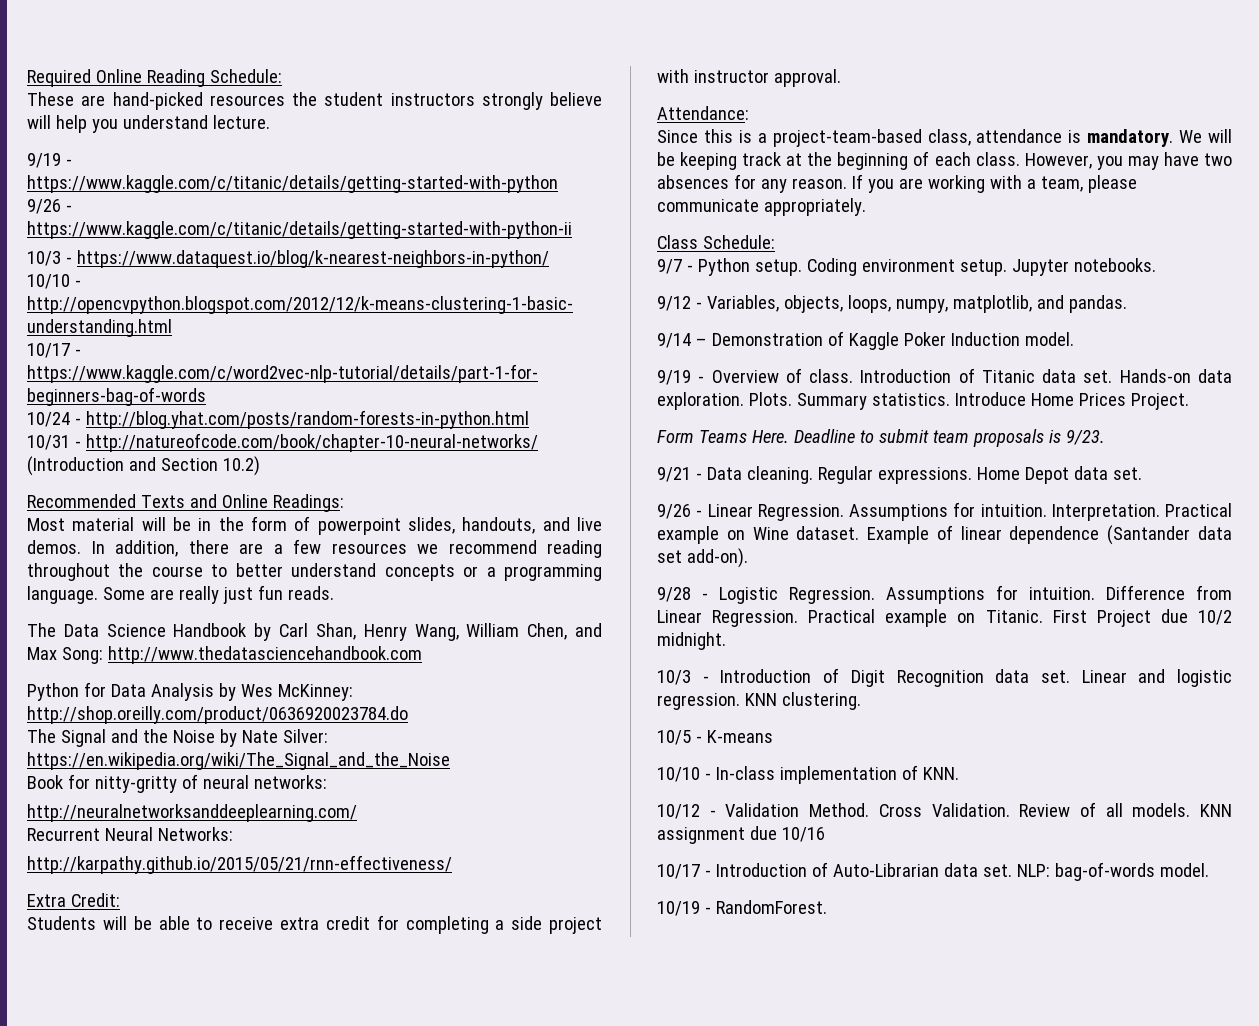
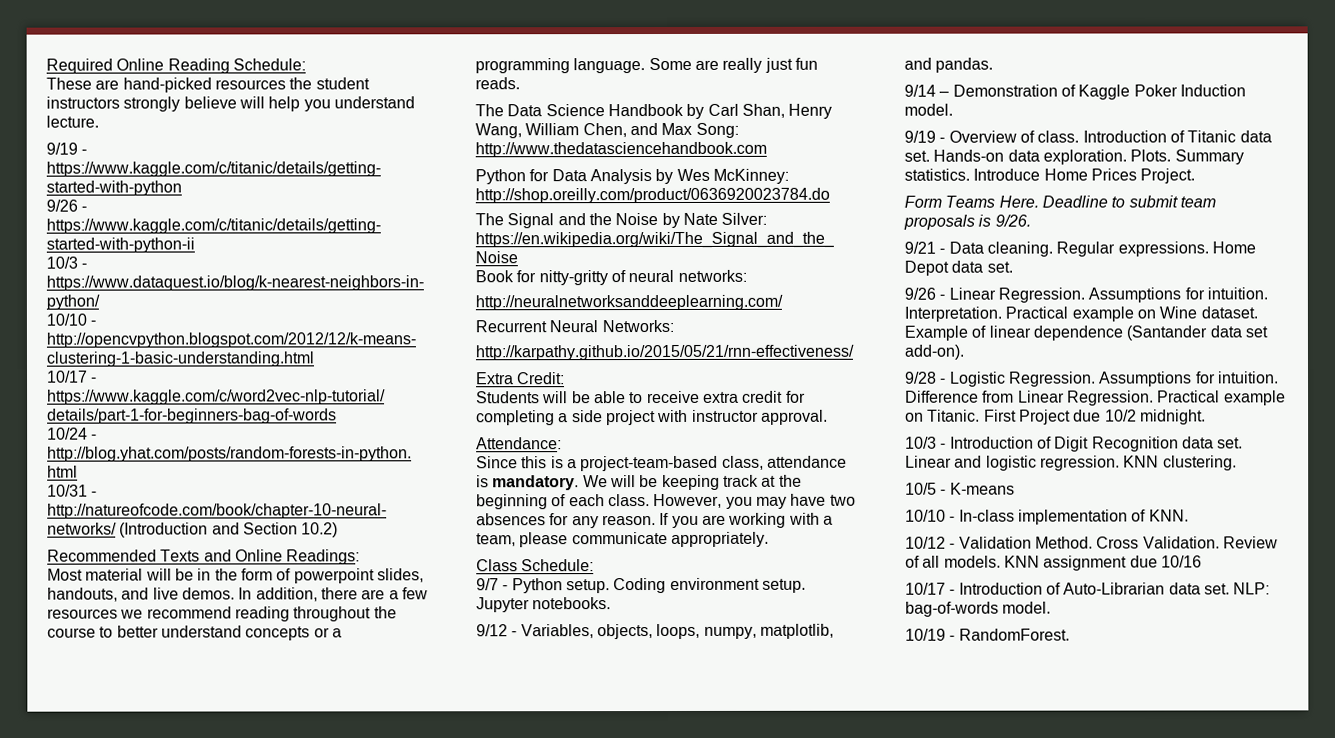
- Deadline to submit team proposals is 9/23.
+ Deadline to submit team proposals is 9/26.

